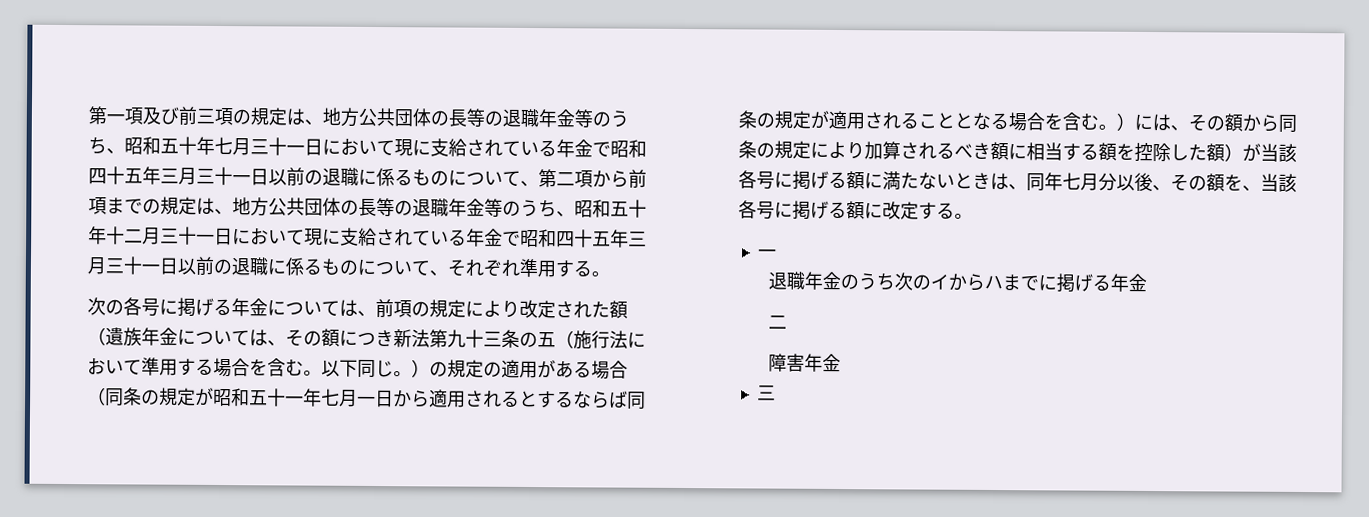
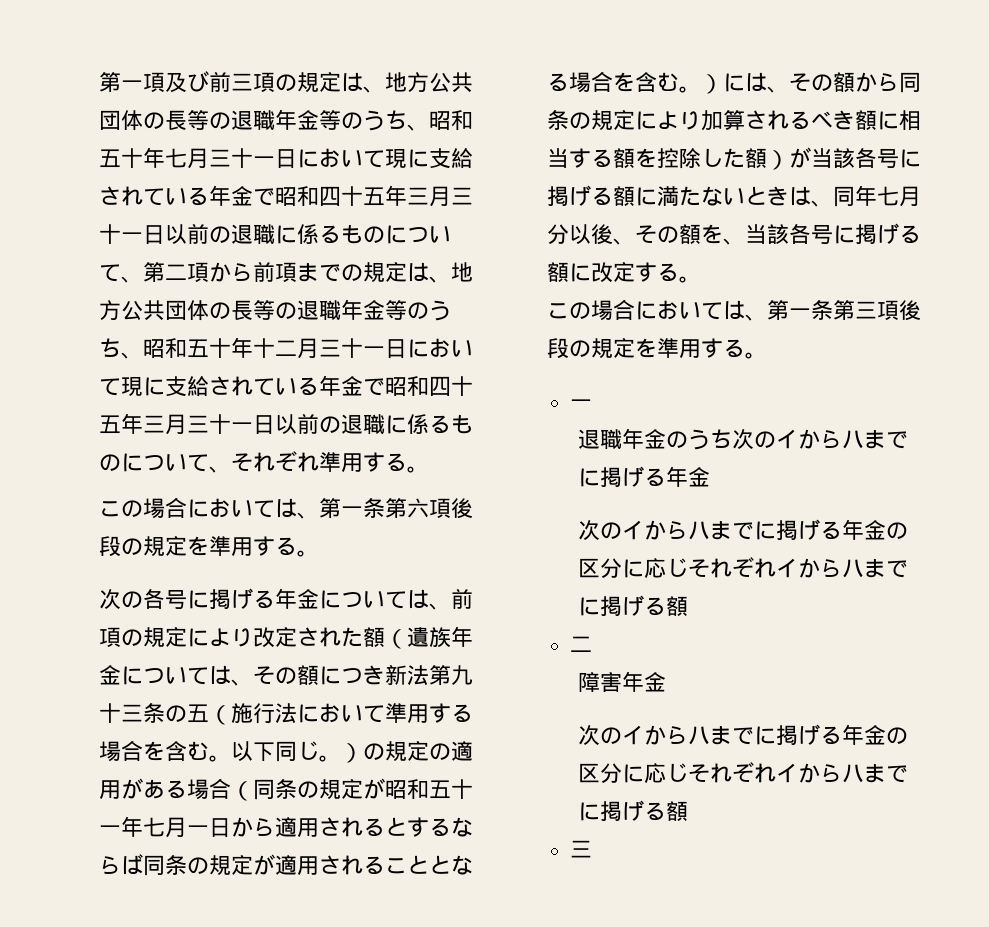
+ この場合においては、第一条第六項後段の規定を準用する。
+ この場合においては、第一条第三項後段の規定を準用する。
  退職年金のうち次のイからハまでに掲げる年金
+ 次のイからハまでに掲げる年金の区分に応じそれぞれイからハまでに掲げる額
  二
  障害年金
+ 次のイからハまでに掲げる年金の区分に応じそれぞれイからハまでに掲げる額

